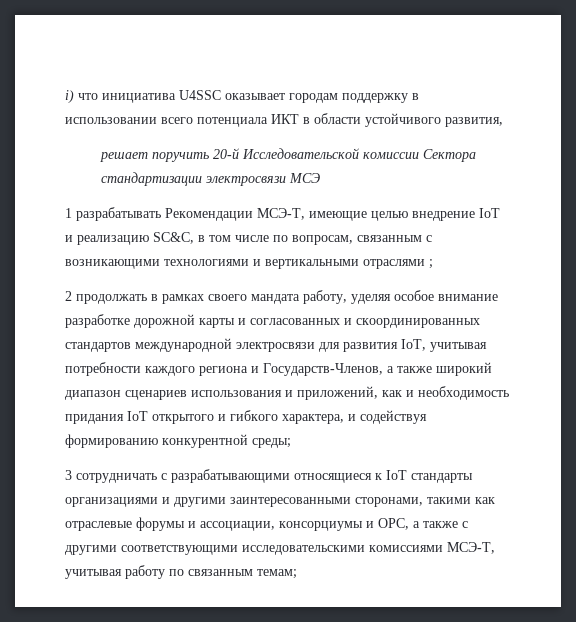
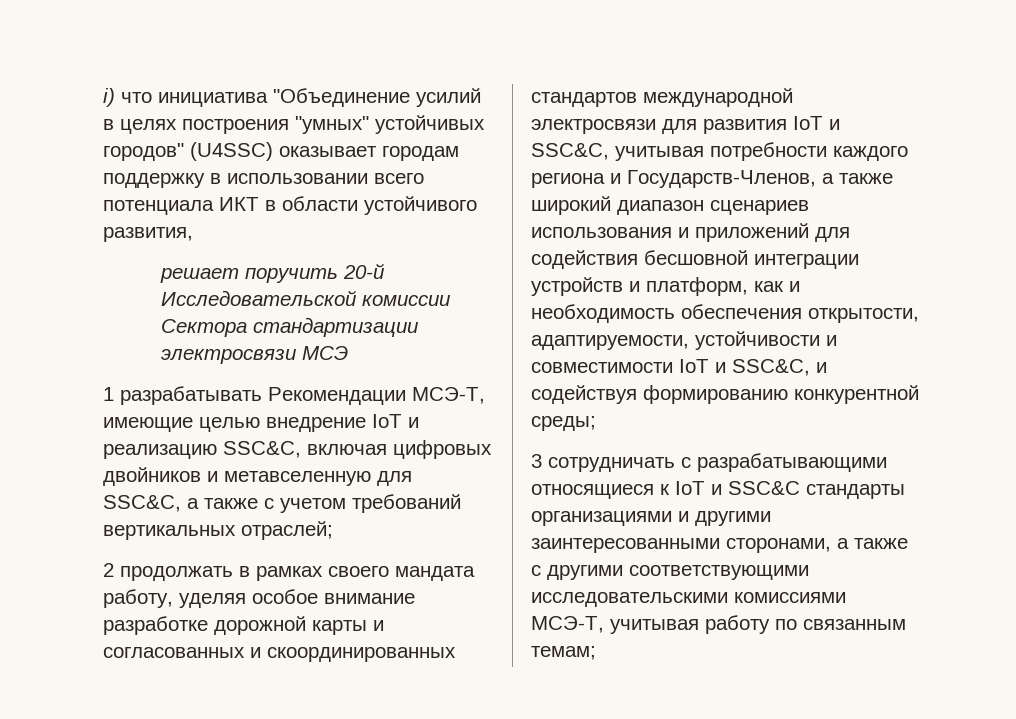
- i) что инициатива U4SSC оказывает городам поддержку в использовании всего потенциала ИКТ в области устойчивого развития,
+ i) что инициатива "Объединение усилий в целях построения "умных" устойчивых городов" (U4SSC) оказывает городам поддержку в использовании всего потенциала ИКТ в области устойчивого развития,
- 1 разрабатывать Рекомендации МСЭ-Т, имеющие целью внедрение IoT и реализацию SC&C, в том числе по вопросам, связанным с возникающими технологиями и вертикальными отраслями ;
+ 1 разрабатывать Рекомендации МСЭ-Т, имеющие целью внедрение IoT и реализацию SSC&C, включая цифровых двойников и метавселенную для SSC&C, а также с учетом требований вертикальных отраслей;
- 2 продолжать в рамках своего мандата работу, уделяя особое внимание разработке дорожной карты и согласованных и скоординированных стандартов международной электросвязи для развития IoT, учитывая потребности каждого региона и Государств-Членов, а также широкий диапазон сценариев использования и приложений, как и необходимость придания IoT открытого и гибкого характера, и содействуя формированию конкурентной среды;
+ 2 продолжать в рамках своего мандата работу, уделяя особое внимание разработке дорожной карты и согласованных и скоординированных стандартов международной электросвязи для развития IoT и SSC&C, учитывая потребности каждого региона и Государств-Членов, а также широкий диапазон сценариев использования и приложений для содействия бесшовной интеграции устройств и платформ, как и необходимость обеспечения открытости, адаптируемости, устойчивости и совместимости IoT и SSC&C, и содействуя формированию конкурентной среды;
- 3 сотрудничать с разрабатывающими относящиеся к IoT стандарты организациями и другими заинтересованными сторонами, такими как отраслевые форумы и ассоциации, консорциумы и ОРС, а также с другими соответствующими исследовательскими комиссиями МСЭ-Т, учитывая работу по связанным темам;
+ 3 сотрудничать с разрабатывающими относящиеся к IoT и SSC&C стандарты организациями и другими заинтересованными сторонами, а также с другими соответствующими исследовательскими комиссиями МСЭ-Т, учитывая работу по связанным темам;

